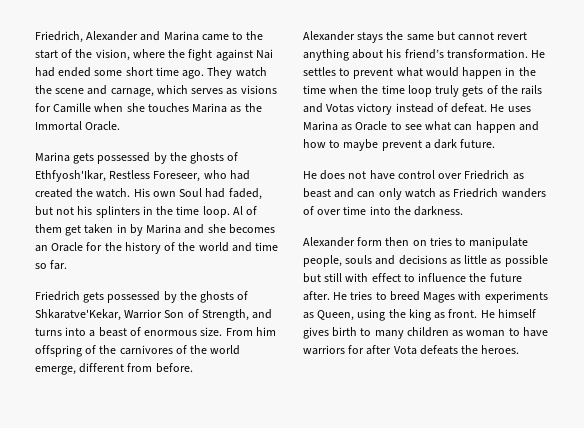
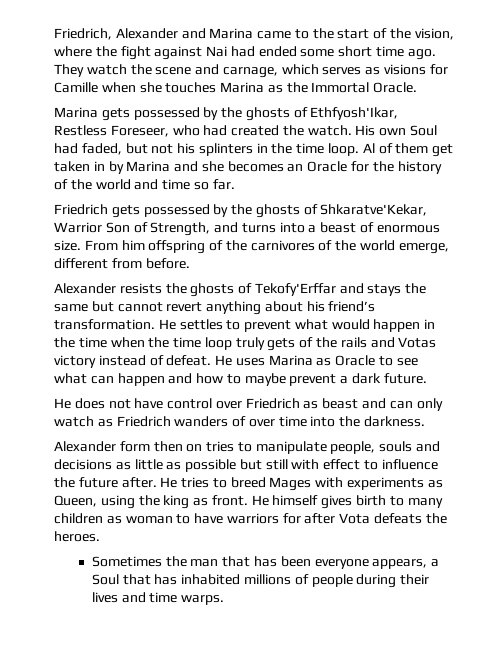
- Alexander stays the same but cannot revert anything about his friend’s transformation.
+ Alexander resists the ghosts of Tekofy'Erffar and stays the same but cannot revert anything about his friend’s transformation.
+ Sometimes the man that has been everyone appears, a Soul that has inhabited millions of people during their lives and time warps.

